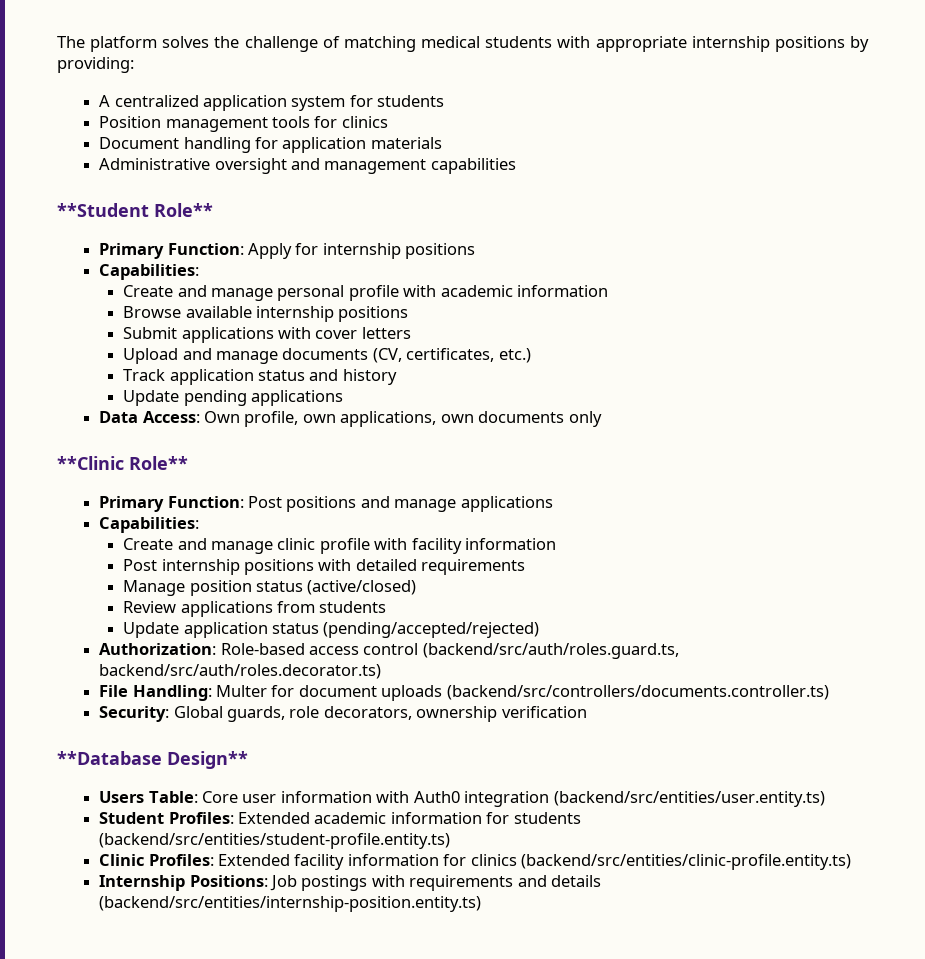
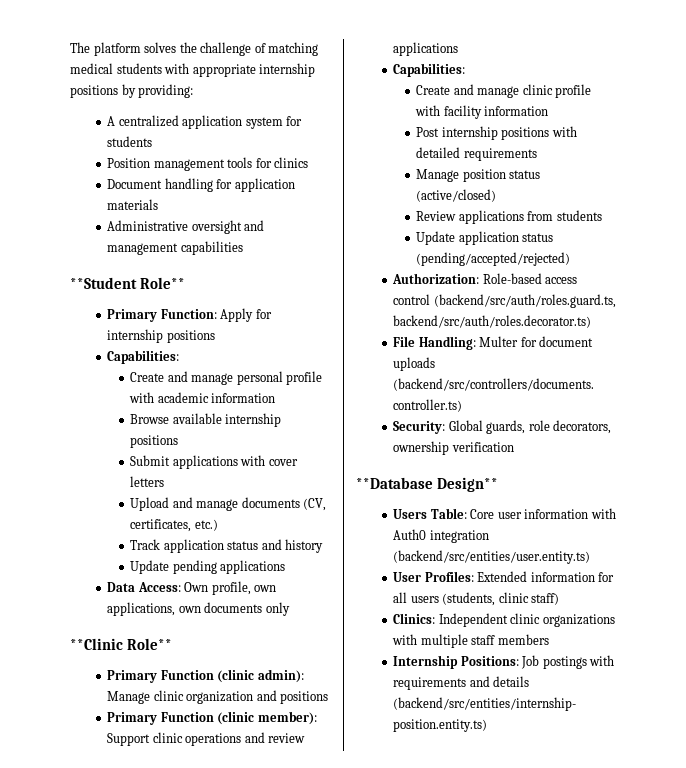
- Primary Function: Post positions and manage applications
+ Primary Function (clinic admin): Manage clinic organization and positions
+ Primary Function (clinic member): Support clinic operations and review applications
- Student Profiles: Extended academic information for students (backend/src/entities/student-profile.entity.ts)
- Clinic Profiles: Extended facility information for clinics (backend/src/entities/clinic-profile.entity.ts)
+ User Profiles: Extended information for all users (students, clinic staff)
+ Clinics: Independent clinic organizations with multiple staff members

